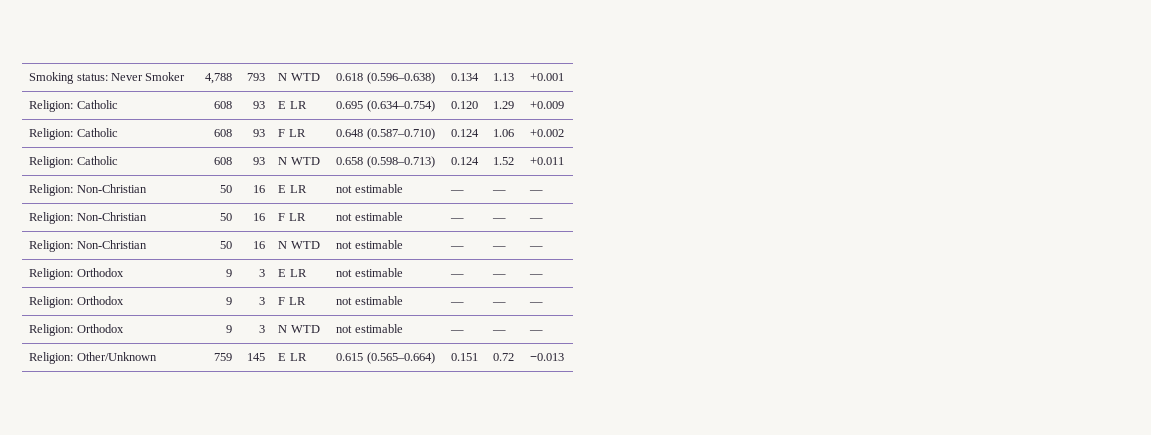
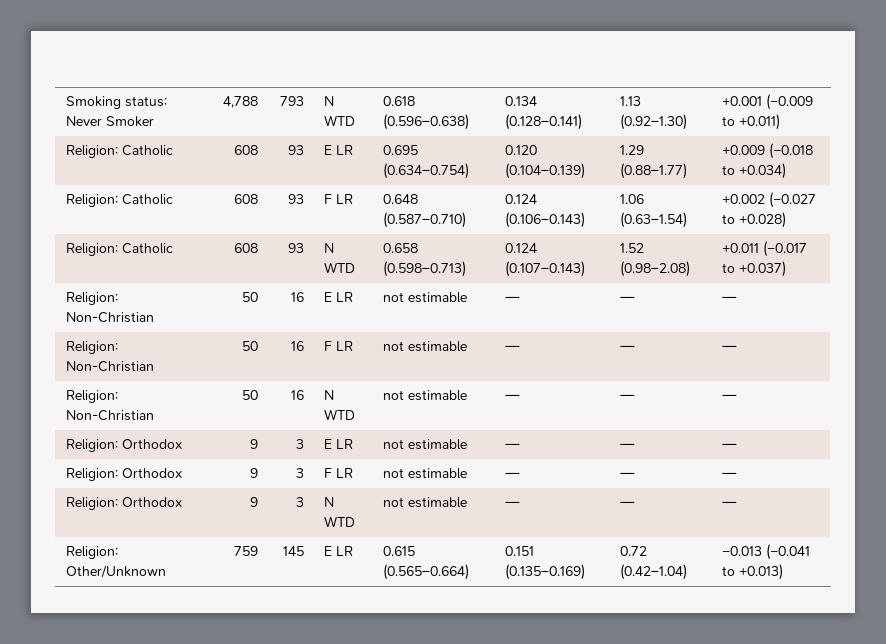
- Smoking status: Never Smoker | 4,788 | 793 | N WTD | 0.618 (0.596–0.638) | 0.134 | 1.13 | +0.001
+ Smoking status: Never Smoker | 4,788 | 793 | N WTD | 0.618 (0.596–0.638) | 0.134 (0.128–0.141) | 1.13 (0.92–1.30) | +0.001 (−0.009 to +0.011)
- Religion: Catholic | 608 | 93 | E LR | 0.695 (0.634–0.754) | 0.120 | 1.29 | +0.009
+ Religion: Catholic | 608 | 93 | E LR | 0.695 (0.634–0.754) | 0.120 (0.104–0.139) | 1.29 (0.88–1.77) | +0.009 (−0.018 to +0.034)
- Religion: Catholic | 608 | 93 | F LR | 0.648 (0.587–0.710) | 0.124 | 1.06 | +0.002
+ Religion: Catholic | 608 | 93 | F LR | 0.648 (0.587–0.710) | 0.124 (0.106–0.143) | 1.06 (0.63–1.54) | +0.002 (−0.027 to +0.028)
- Religion: Catholic | 608 | 93 | N WTD | 0.658 (0.598–0.713) | 0.124 | 1.52 | +0.011
+ Religion: Catholic | 608 | 93 | N WTD | 0.658 (0.598–0.713) | 0.124 (0.107–0.143) | 1.52 (0.98–2.08) | +0.011 (−0.017 to +0.037)
- Religion: Other/Unknown | 759 | 145 | E LR | 0.615 (0.565–0.664) | 0.151 | 0.72 | −0.013
+ Religion: Other/Unknown | 759 | 145 | E LR | 0.615 (0.565–0.664) | 0.151 (0.135–0.169) | 0.72 (0.42–1.04) | −0.013 (−0.041 to +0.013)

